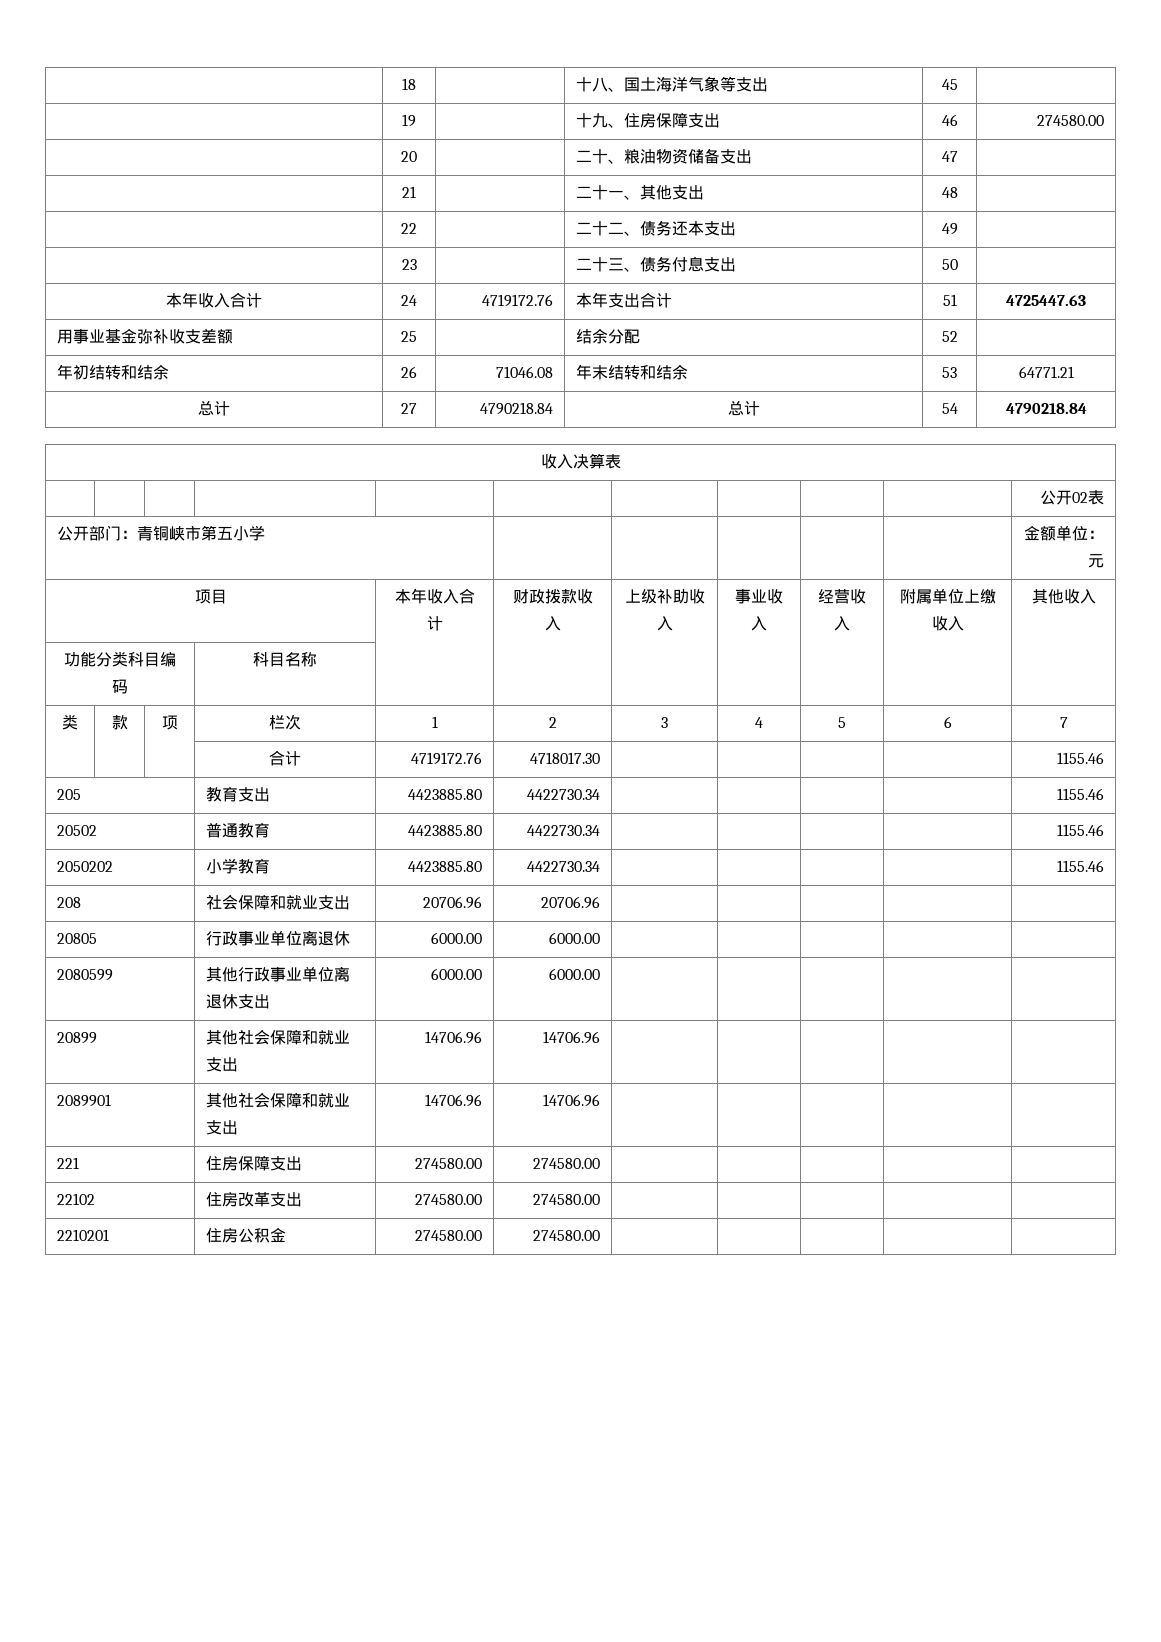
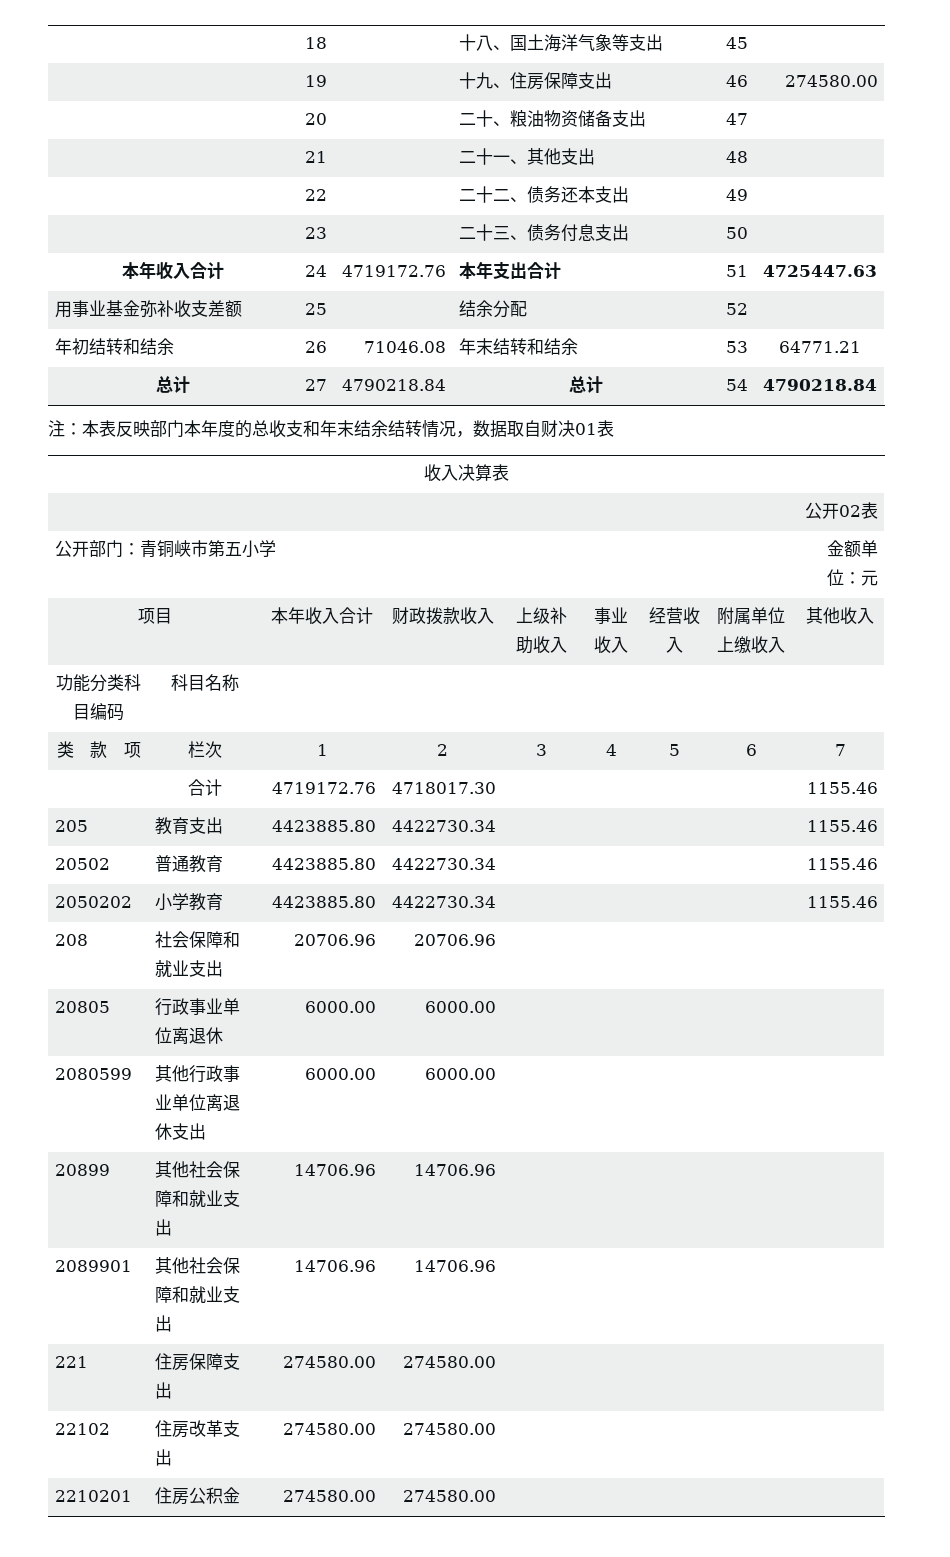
+ 注：本表反映部门本年度的总收支和年末结余结转情况，数据取自财决01表

